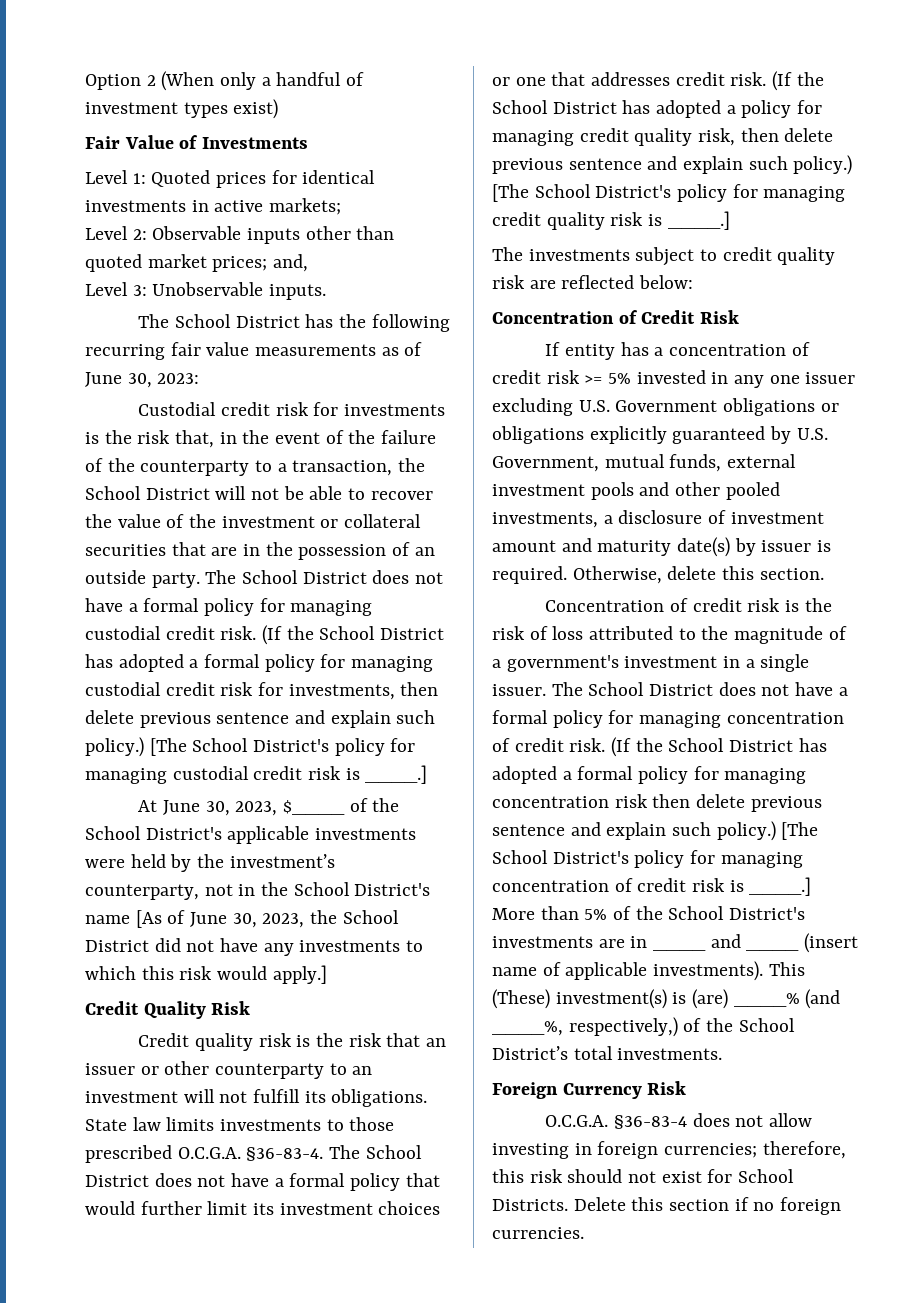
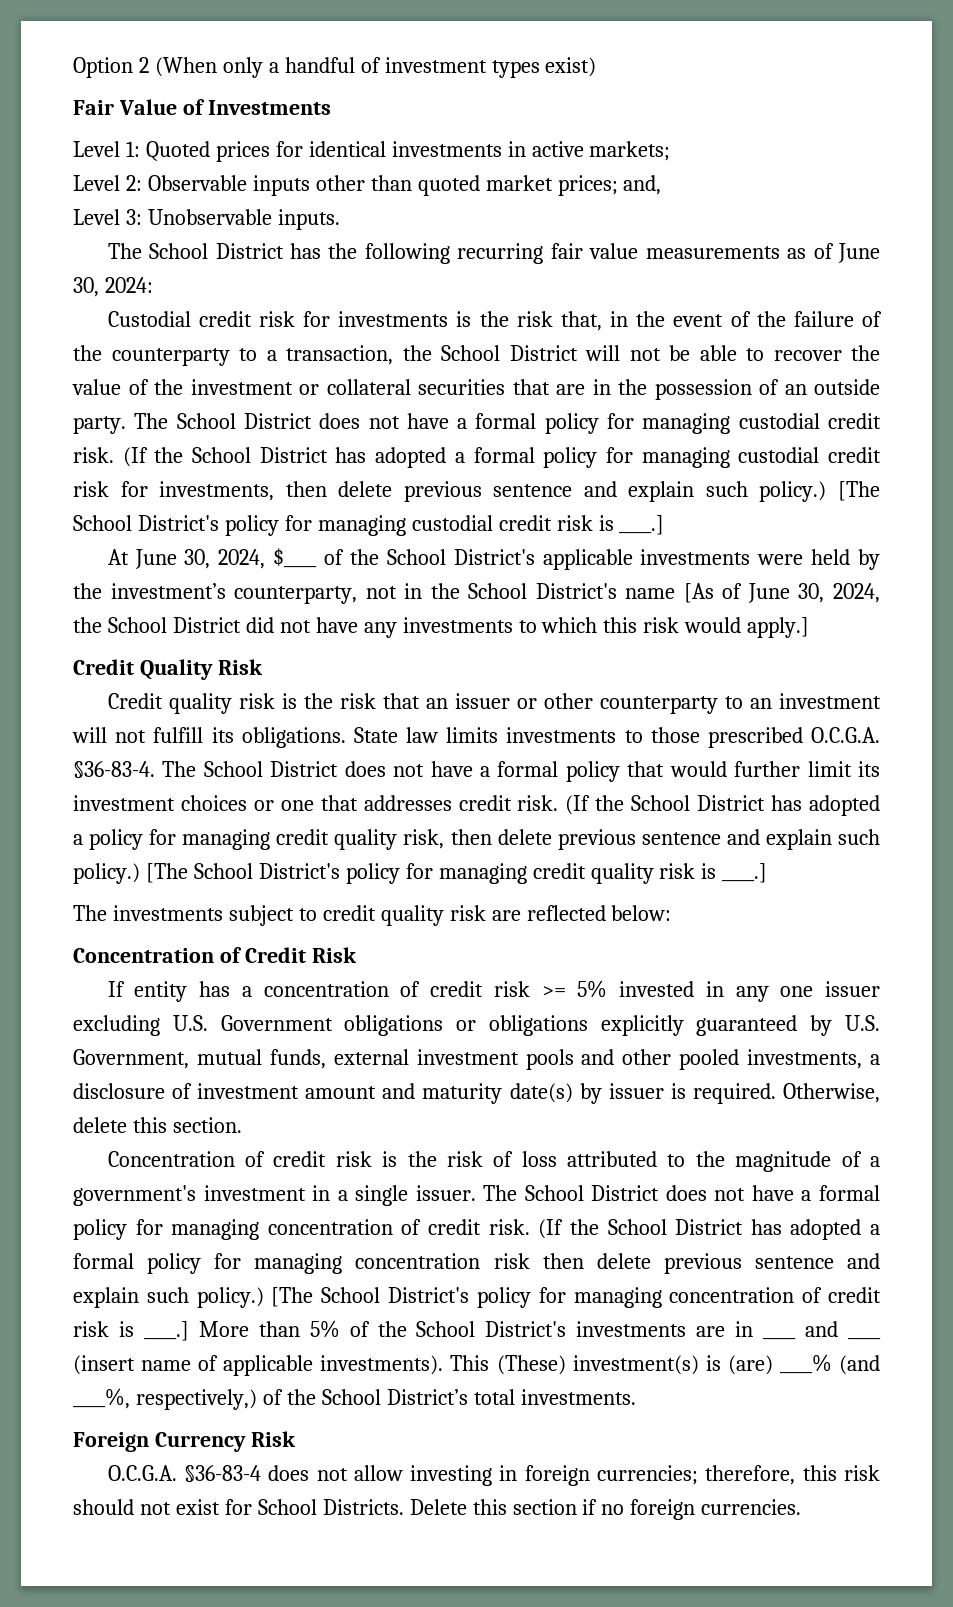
- The School District has the following recurring fair value measurements as of June 30, 2023:
+ The School District has the following recurring fair value measurements as of June 30, 2024:
- At June 30, 2023, $____ of the School District's applicable investments were held by the investment’s counterparty, not in the School District's name [As of June 30, 2023, the School District did not have any investments to which this risk would apply.]
+ At June 30, 2024, $____ of the School District's applicable investments were held by the investment’s counterparty, not in the School District's name [As of June 30, 2024, the School District did not have any investments to which this risk would apply.]

